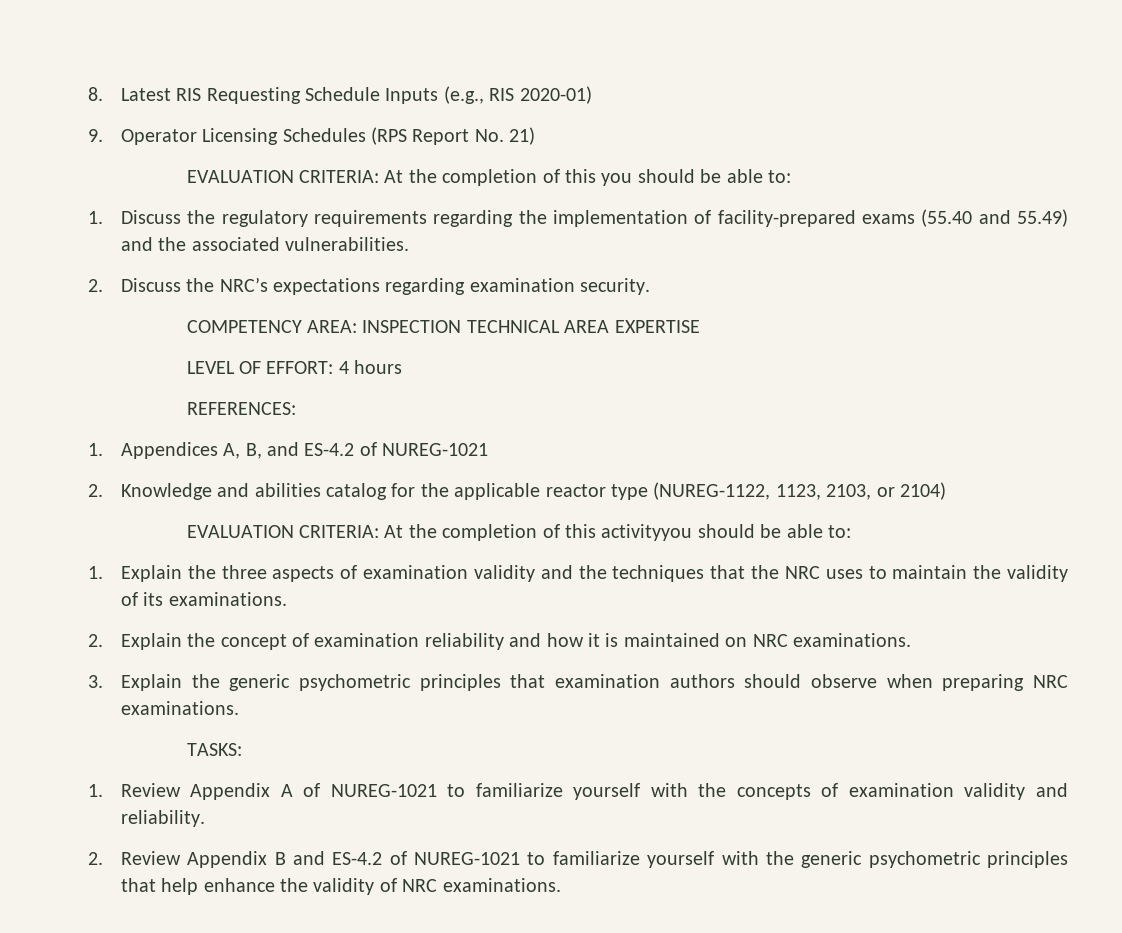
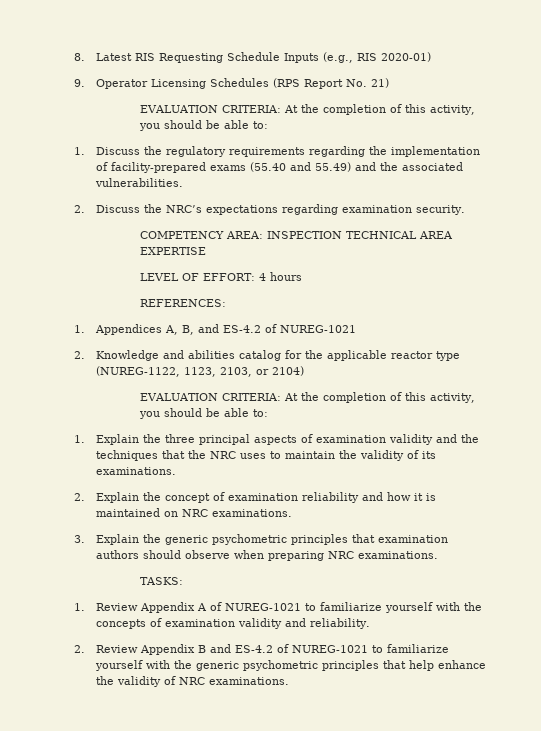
  9. Operator Licensing Schedules (RPS Report No. 21)
- EVALUATION CRITERIA: At the completion of this you should be able to:
+ EVALUATION CRITERIA: At the completion of this activity, you should be able to:
  2. Knowledge and abilities catalog for the applicable reactor type (NUREG-1122, 1123, 2103, or 2104)
- EVALUATION CRITERIA: At the completion of this activityyou should be able to:
+ EVALUATION CRITERIA: At the completion of this activity, you should be able to:
- 1. Explain the three aspects of examination validity and the techniques that the NRC uses to maintain the validity of its examinations.
+ 1. Explain the three principal aspects of examination validity and the techniques that the NRC uses to maintain the validity of its examinations.

